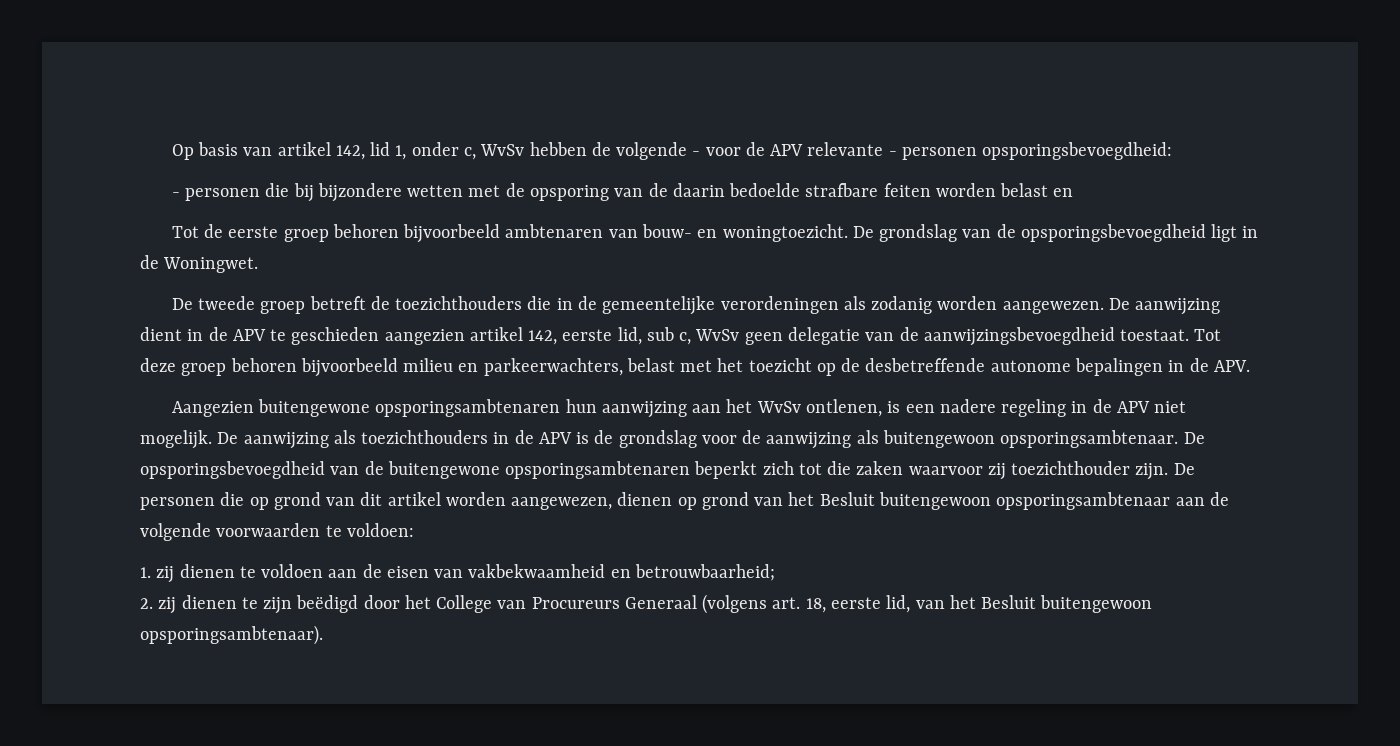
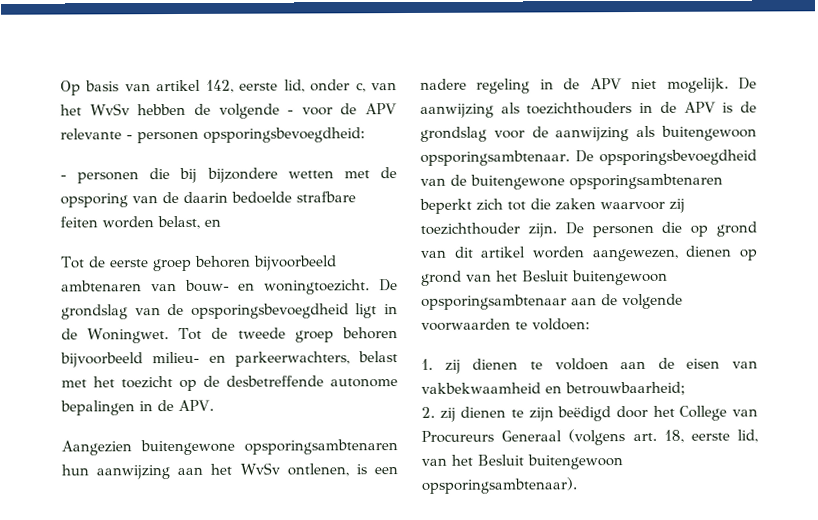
- Op basis van artikel 142, lid 1, onder c, WvSv hebben de volgende - voor de APV relevante - personen opsporingsbevoegdheid:
+ Op basis van artikel 142, eerste lid, onder c, van het WvSv hebben de volgende - voor de APV relevante - personen opsporingsbevoegdheid:
- - personen die bij bijzondere wetten met de opsporing van de daarin bedoelde strafbare feiten worden belast en
+ - personen die bij bijzondere wetten met de opsporing van de daarin bedoelde strafbare feiten worden belast, en
- De grondslag van de opsporingsbevoegdheid ligt in de Woningwet.
- De tweede groep betreft de toezichthouders die in de gemeentelijke verordeningen als zodanig worden aangewezen. De aanwijzing dient in de APV te geschieden aangezien artikel 142, eerste lid, sub c, WvSv geen delegatie van de aanwijzingsbevoegdheid toestaat. Tot deze groep behoren bijvoorbeeld milieu en parkeerwachters, belast met het toezicht op de desbetreffende autonome bepalingen in de APV.
+ De grondslag van de opsporingsbevoegdheid ligt in de Woningwet. Tot de tweede groep behoren bijvoorbeeld milieu- en parkeerwachters, belast met het toezicht op de desbetreffende autonome bepalingen in de APV.

